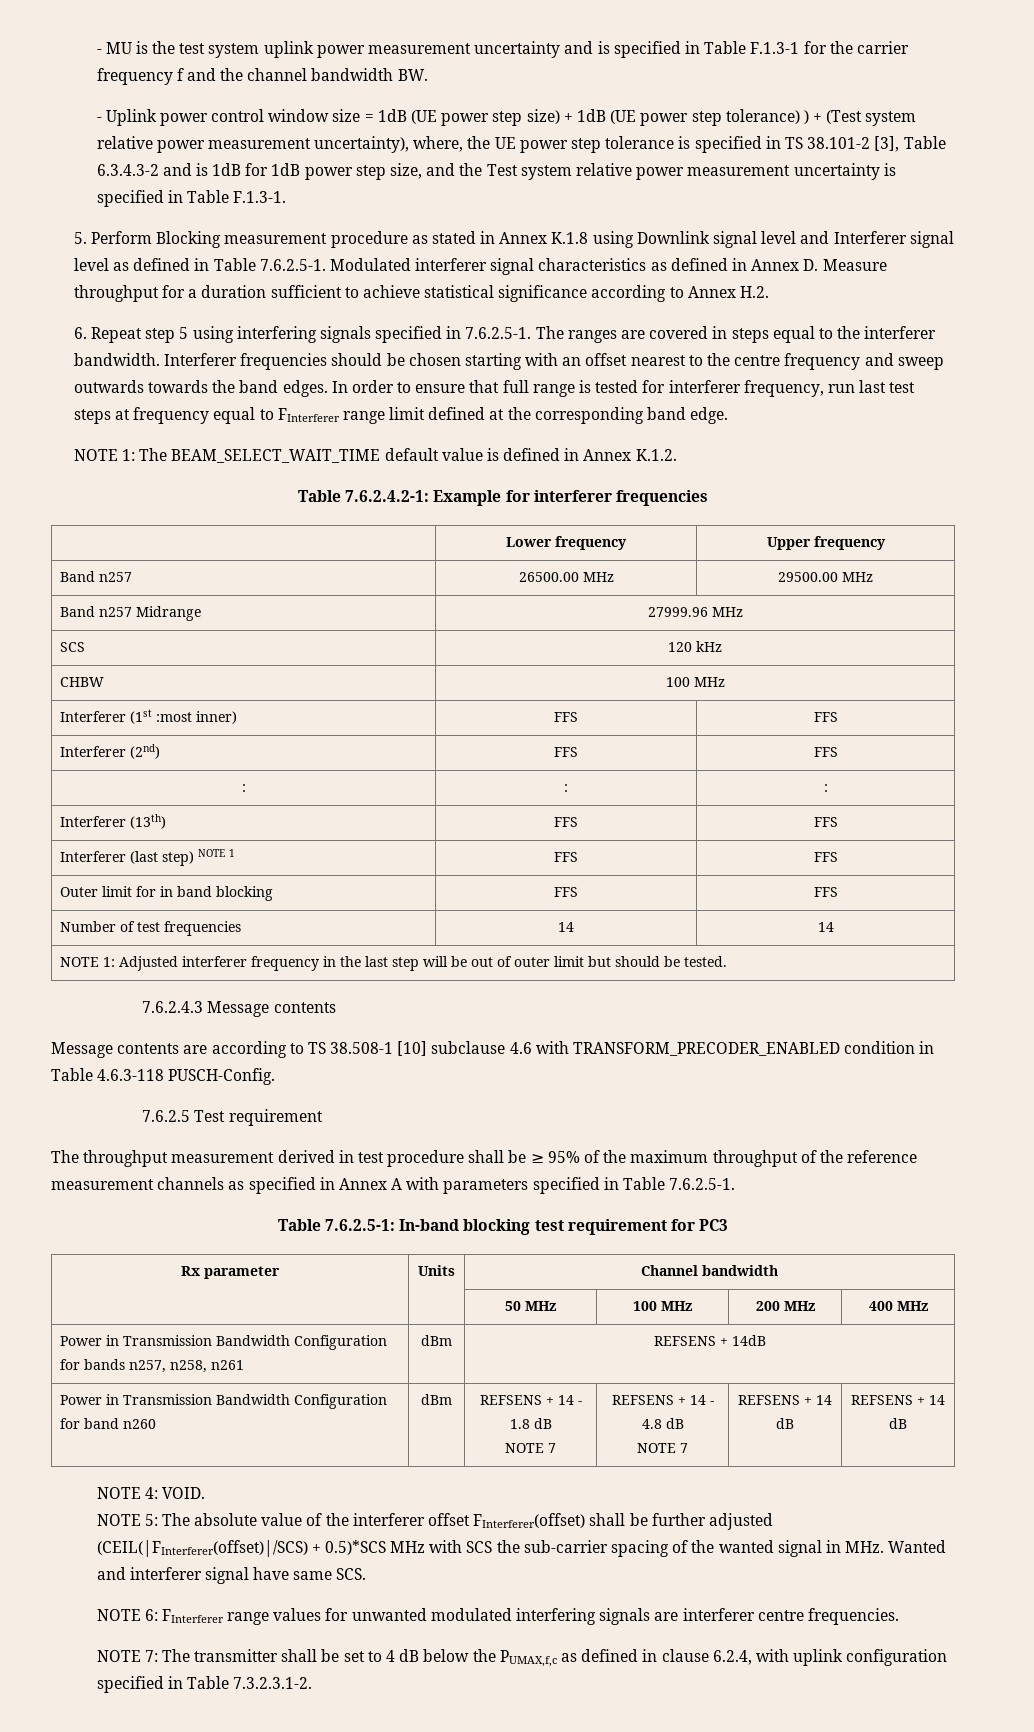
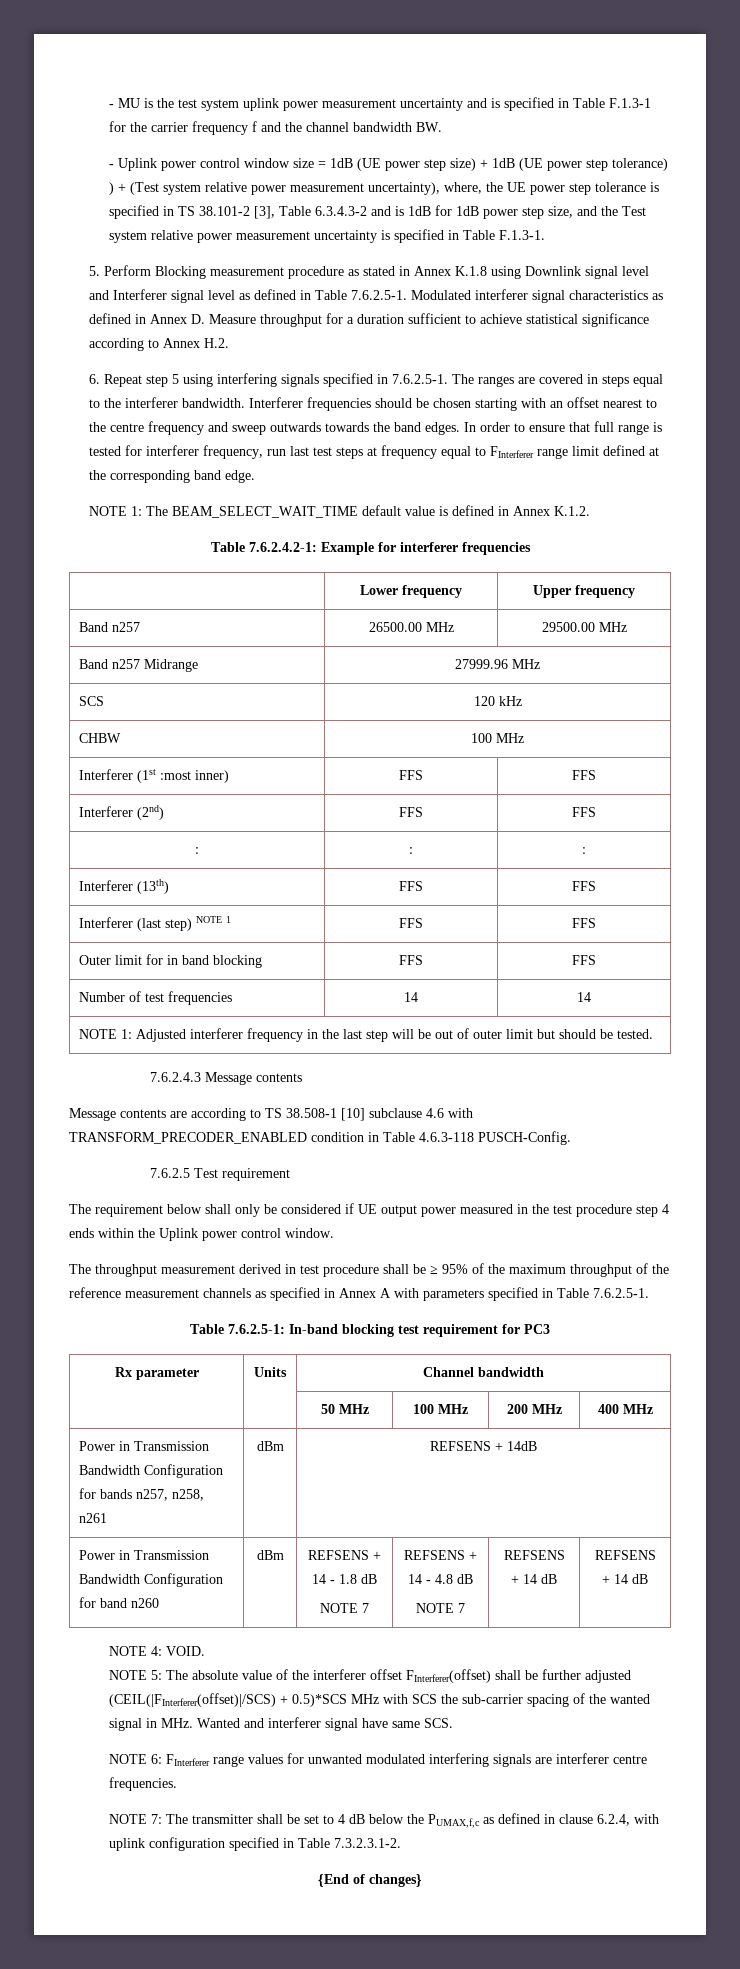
+ The requirement below shall only be considered if UE output power measured in the test procedure step 4 ends within the Uplink power control window.
+ {End of changes}

